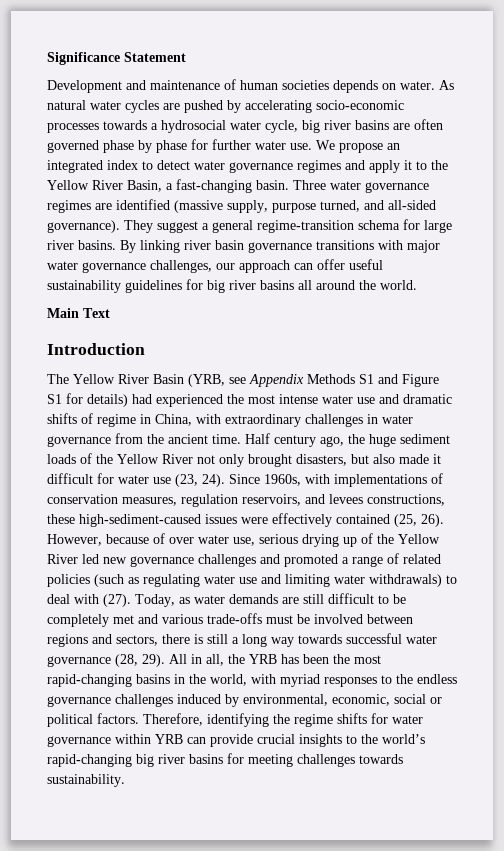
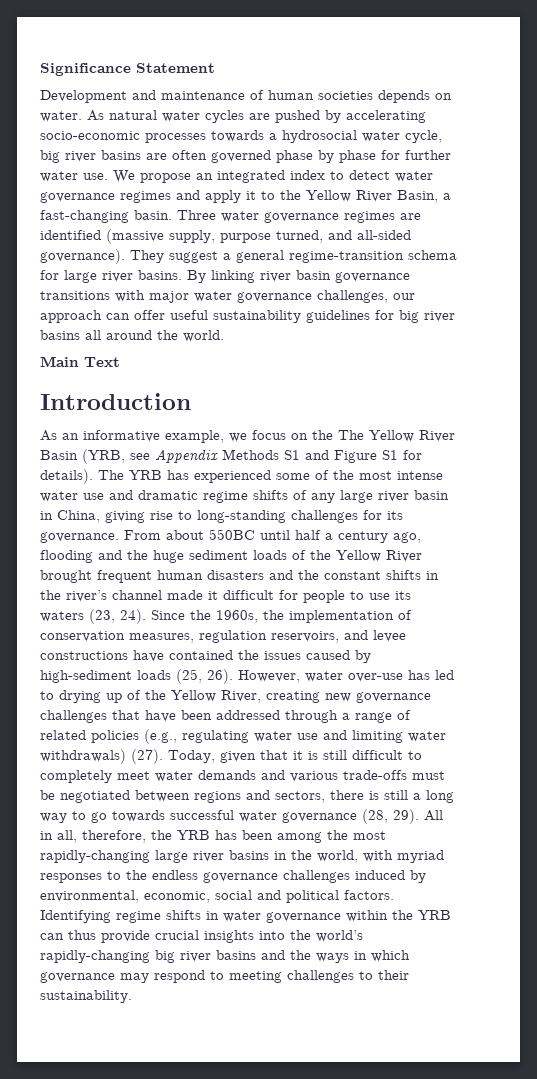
- The Yellow River Basin (YRB, see Appendix Methods S1 and Figure S1 for details) had experienced the most intense water use and dramatic shifts of regime in China, with extraordinary challenges in water governance from the ancient time. Half century ago, the huge sediment loads of the Yellow River not only brought disasters, but also made it difficult for water use (23, 24). Since 1960s, with implementations of conservation measures, regulation reservoirs, and levees constructions, these high-sediment-caused issues were effectively contained (25, 26). However, because of over water use, serious drying up of the Yellow River led new governance challenges and promoted a range of related policies (such as regulating water use and limiting water withdrawals) to deal with (27). Today, as water demands are still difficult to be completely met and various trade-offs must be involved between regions and sectors, there is still a long way towards successful water governance (28, 29).
+ As an informative example, we focus on the The Yellow River Basin (YRB, see Appendix Methods S1 and Figure S1 for details). The YRB has experienced some of the most intense water use and dramatic regime shifts of any large river basin in China, giving rise to long-standing challenges for its governance. From about 550BC until half a century ago, flooding and the huge sediment loads of the Yellow River brought frequent human disasters and the constant shifts in the river’s channel made it difficult for people to use its waters (23, 24). Since the 1960s, the implementation of conservation measures, regulation reservoirs, and levee constructions have contained the issues caused by high-sediment loads (25, 26). However, water over-use has led to drying up of the Yellow River, creating new governance challenges that have been addressed through a range of related policies (e.g., regulating water use and limiting water withdrawals) (27). Today, given that it is still difficult to completely meet water demands and various trade-offs must be negotiated between regions and sectors, there is still a long way to go towards successful water governance (28, 29).
- All in all, the YRB has been the most rapid-changing basins in the world, with myriad responses to the endless governance challenges induced by environmental, economic, social or political factors.
+ All in all, therefore, the YRB has been among the most rapidly-changing large river basins in the world, with myriad responses to the endless governance challenges induced by environmental, economic, social and political factors.
- Therefore, identifying the regime shifts for water governance within YRB can provide crucial insights to the world’s rapid-changing big river basins for meeting challenges towards sustainability.
+ Identifying regime shifts in water governance within the YRB can thus provide crucial insights into the world’s rapidly-changing big river basins and the ways in which governance may respond to meeting challenges to their sustainability.

